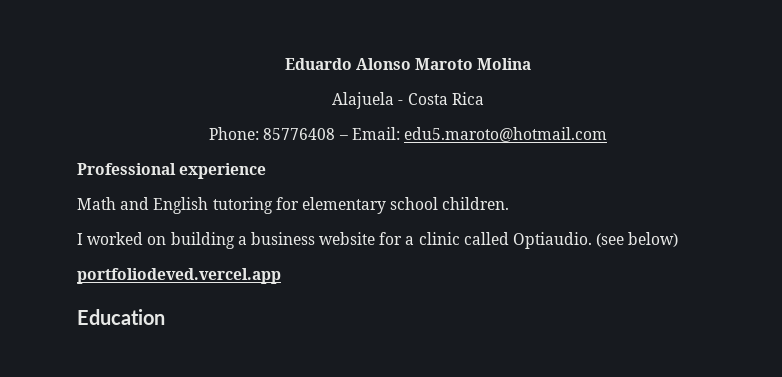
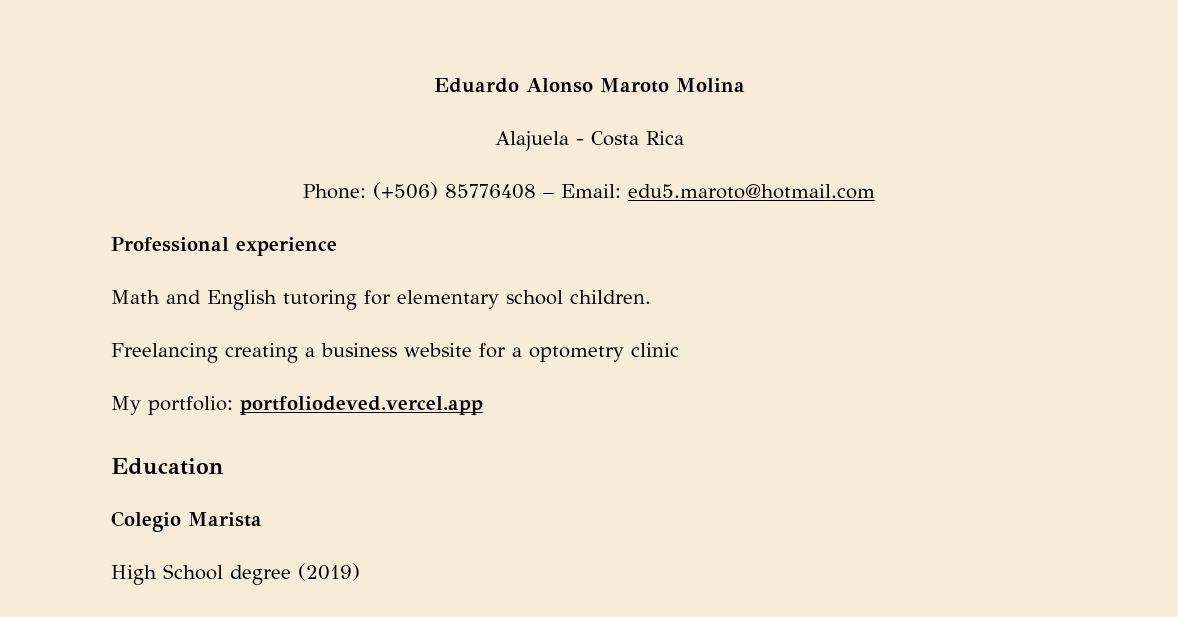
- Phone: 85776408 – Email: edu5.maroto@hotmail.com
+ Phone: (+506) 85776408 – Email: edu5.maroto@hotmail.com
- I worked on building a business website for a clinic called Optiaudio. (see below)
- portfoliodeved.vercel.app
+ Freelancing creating a business website for a optometry clinic
+ My portfolio: portfoliodeved.vercel.app
  Education
+ Colegio Marista
+ High School degree (2019)

